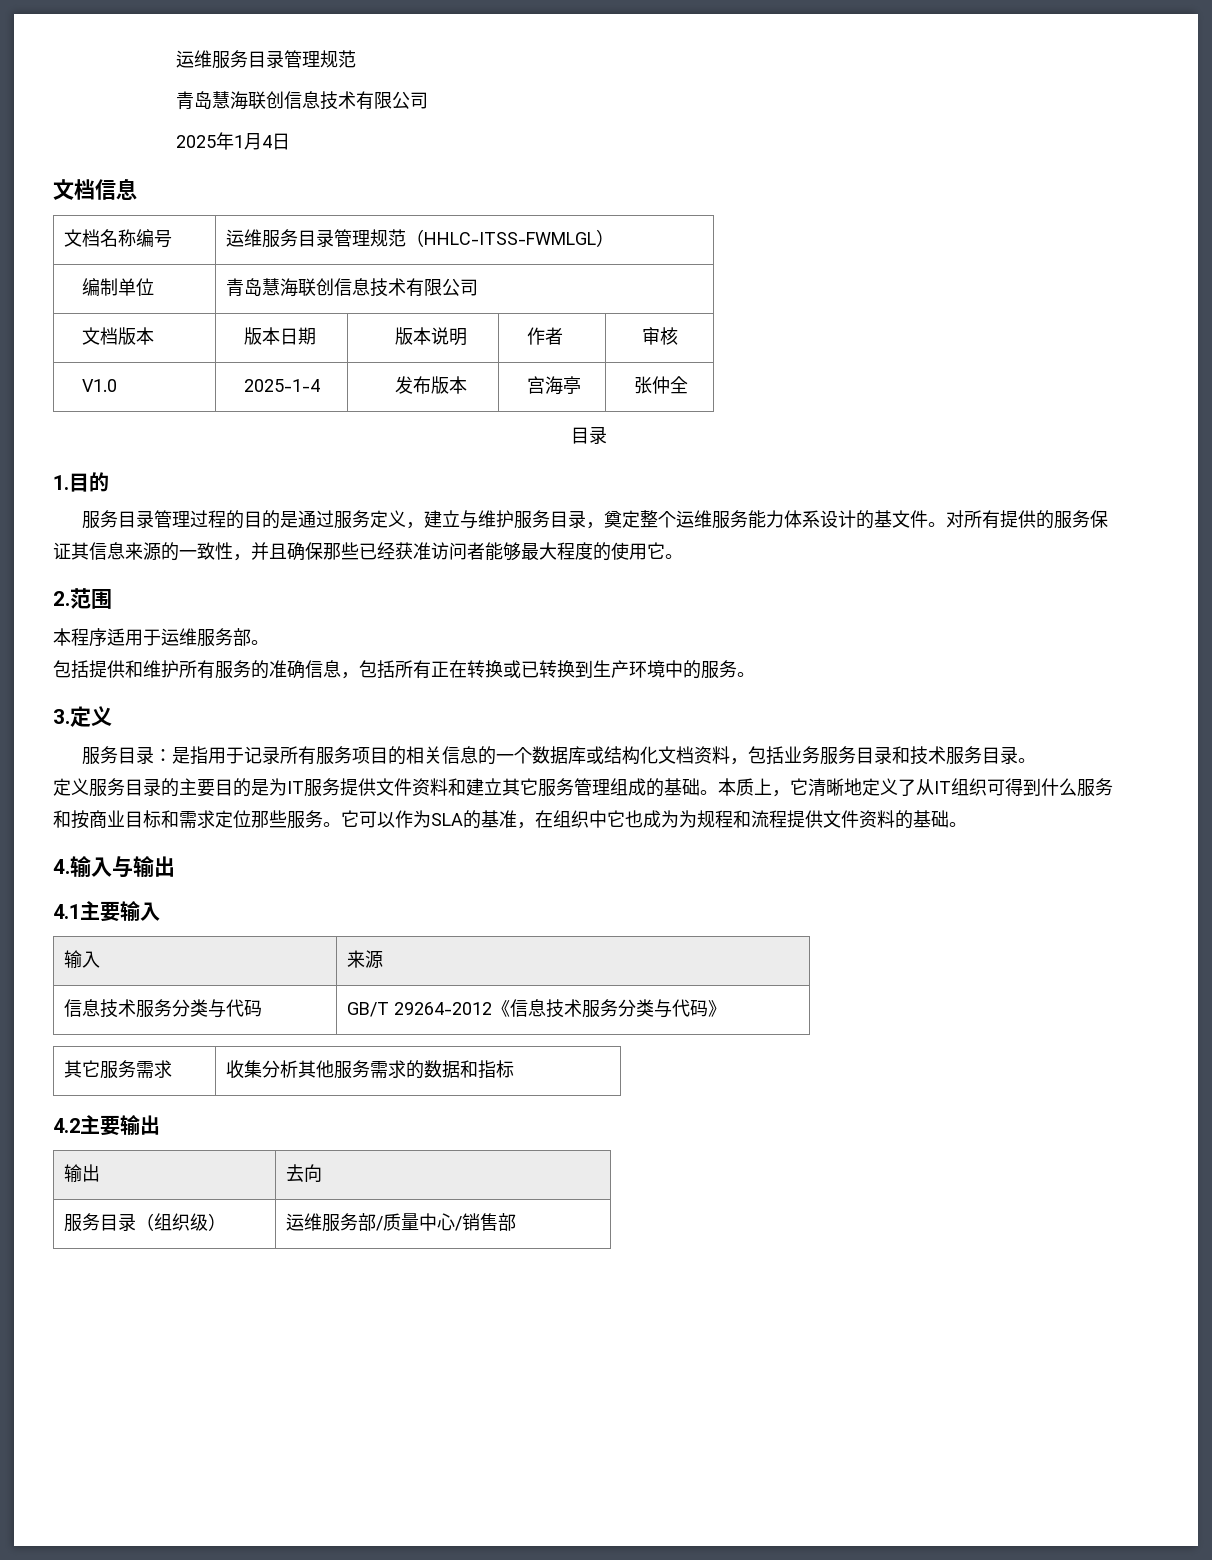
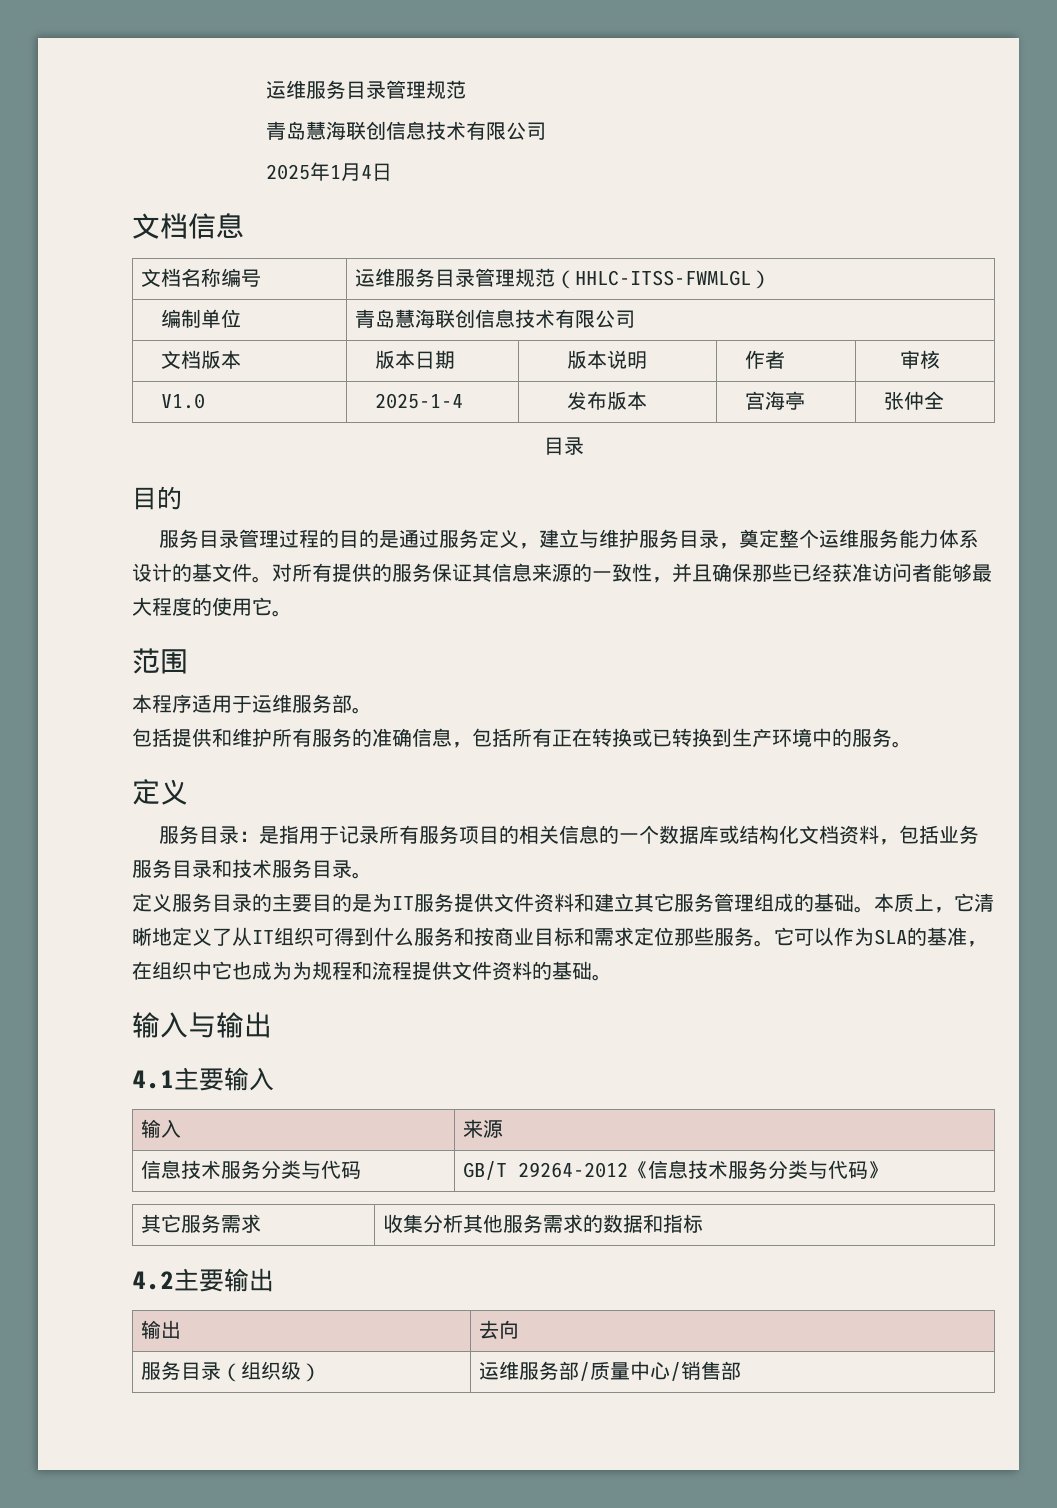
  V1.0 | 2025-1-4 | 发布版本 | 宫海亭 | 张仲全
  目录
- 1.目的
+ 目的
- 2.范围
+ 范围
  包括提供和维护所有服务的准确信息，包括所有正在转换或已转换到生产环境中的服务。
- 3.定义
+ 定义
- 4.输入与输出
+ 输入与输出

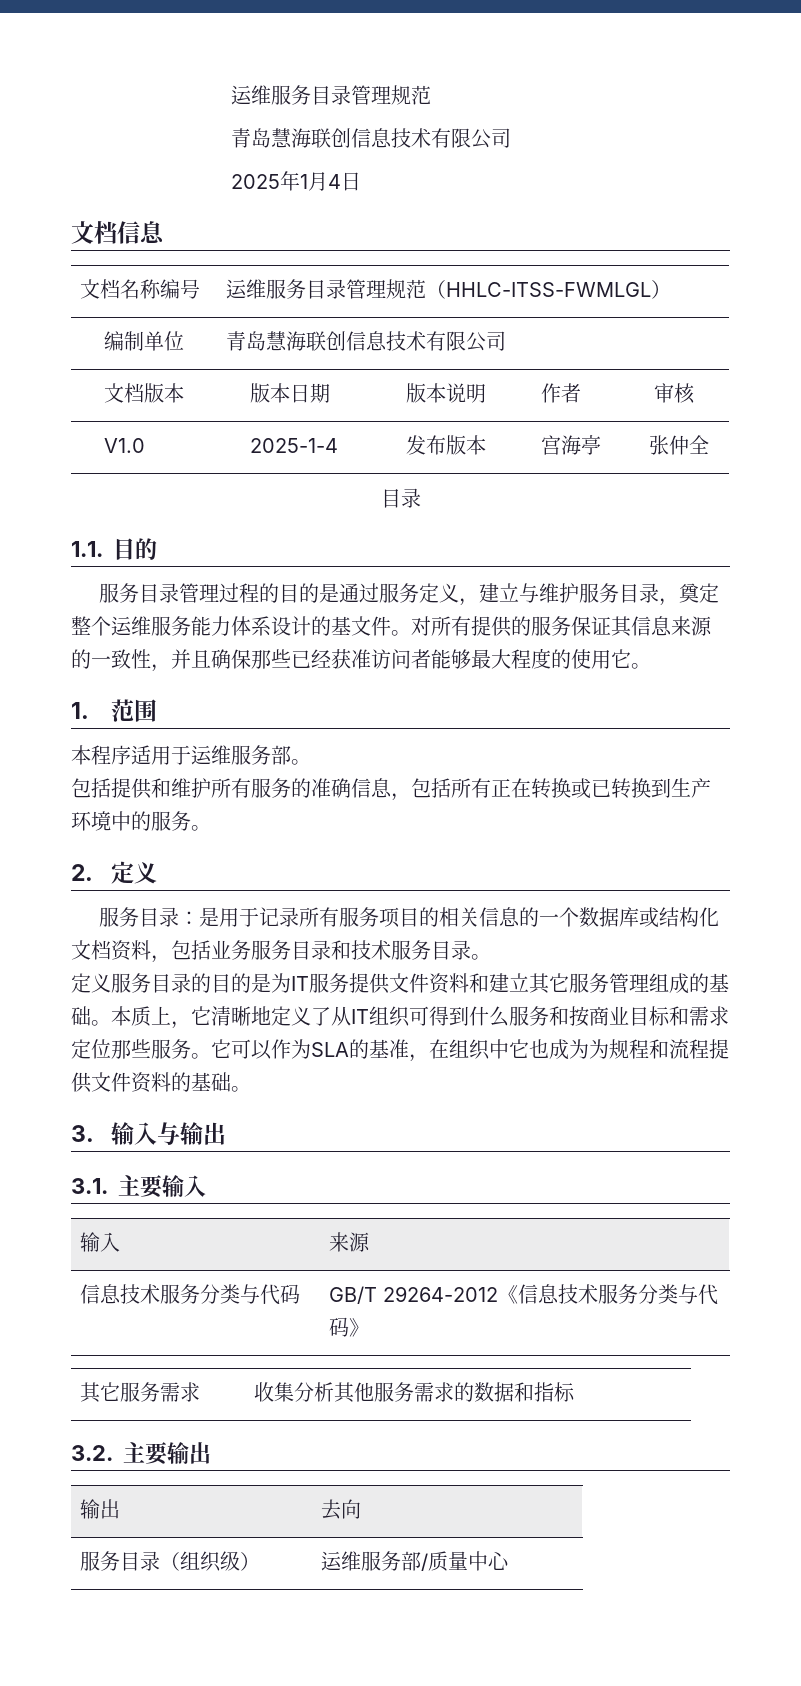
  V1.0 | 2025-1-4 | 发布版本 | 宫海亭 | 张仲全
  目录
- 目的
+ 1.1.目的
- 范围
+ 1.范围
  包括提供和维护所有服务的准确信息，包括所有正在转换或已转换到生产环境中的服务。
- 定义
+ 2.定义
- 服务目录：是指用于记录所有服务项目的相关信息的一个数据库或结构化文档资料，包括业务服务目录和技术服务目录。
+ 服务目录：是用于记录所有服务项目的相关信息的一个数据库或结构化文档资料，包括业务服务目录和技术服务目录。
- 定义服务目录的主要目的是为IT服务提供文件资料和建立其它服务管理组成的基础。
+ 定义服务目录的目的是为IT服务提供文件资料和建立其它服务管理组成的基础。
- 输入与输出
+ 3.输入与输出
- 4.1主要输入
+ 3.1.主要输入
- 4.2主要输出
+ 3.2.主要输出
- 服务目录（组织级） | 运维服务部/质量中心/销售部
+ 服务目录（组织级） | 运维服务部/质量中心

